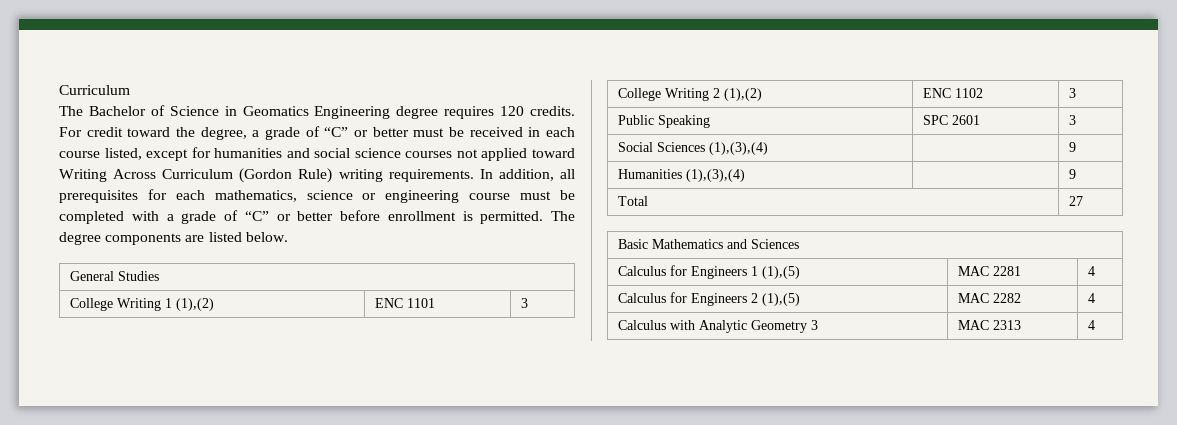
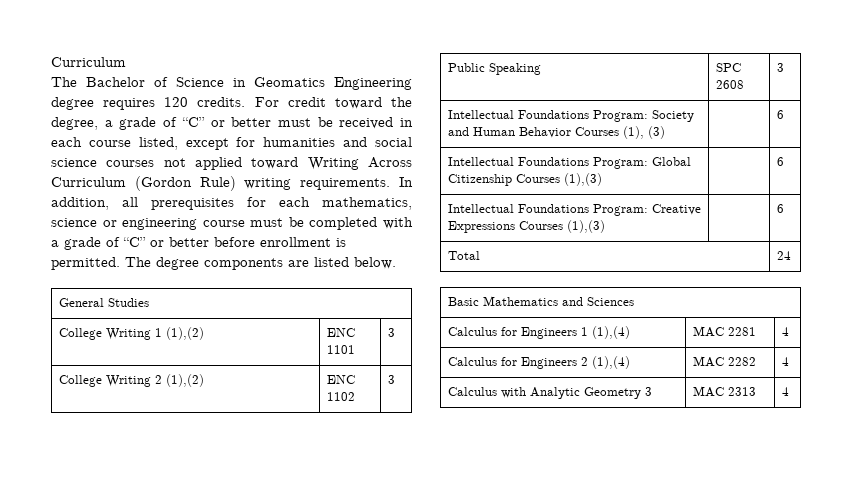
- Public Speaking | SPC 2601 | 3
- Social Sciences (1),(3),(4) | | 9
- Humanities (1),(3),(4) | | 9
+ Public Speaking | SPC 2608 | 3
+ Intellectual Foundations Program: Society and Human Behavior Courses (1), (3) | | 6
+ Intellectual Foundations Program: Global Citizenship Courses (1),(3) | | 6
+ Intellectual Foundations Program: Creative Expressions Courses (1),(3) | | 6
- Total | 27
+ Total | 24
- Calculus for Engineers 1 (1),(5) | MAC 2281 | 4
+ Calculus for Engineers 1 (1),(4) | MAC 2281 | 4
- Calculus for Engineers 2 (1),(5) | MAC 2282 | 4
+ Calculus for Engineers 2 (1),(4) | MAC 2282 | 4

